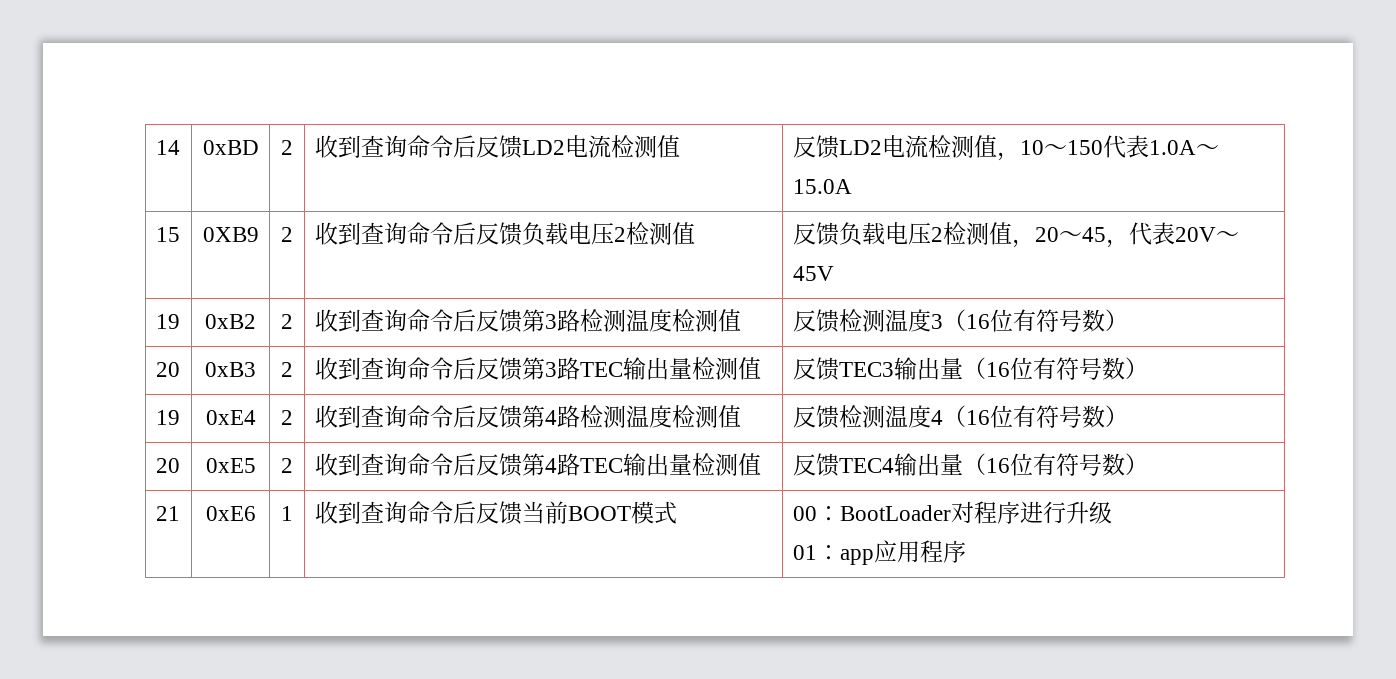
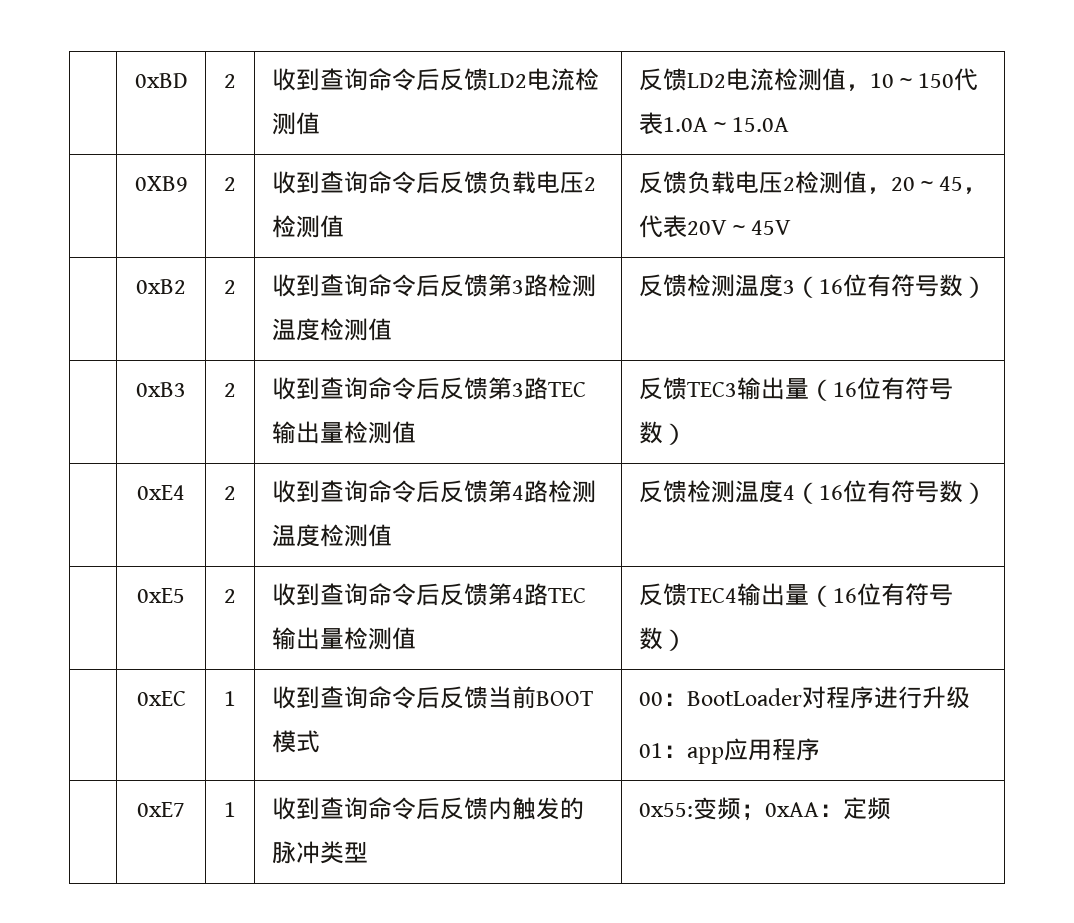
- 14 | 0xBD | 2 | 收到查询命令后反馈LD2电流检测值 | 反馈LD2电流检测值，10～150代表1.0A～15.0A
+ | 0xBD | 2 | 收到查询命令后反馈LD2电流检测值 | 反馈LD2电流检测值，10～150代表1.0A～15.0A
- 15 | 0XB9 | 2 | 收到查询命令后反馈负载电压2检测值 | 反馈负载电压2检测值，20～45，代表20V～45V
+ | 0XB9 | 2 | 收到查询命令后反馈负载电压2检测值 | 反馈负载电压2检测值，20～45，代表20V～45V
- 19 | 0xB2 | 2 | 收到查询命令后反馈第3路检测温度检测值 | 反馈检测温度3（16位有符号数）
+ | 0xB2 | 2 | 收到查询命令后反馈第3路检测温度检测值 | 反馈检测温度3（16位有符号数）
- 20 | 0xB3 | 2 | 收到查询命令后反馈第3路TEC输出量检测值 | 反馈TEC3输出量（16位有符号数）
+ | 0xB3 | 2 | 收到查询命令后反馈第3路TEC输出量检测值 | 反馈TEC3输出量（16位有符号数）
- 19 | 0xE4 | 2 | 收到查询命令后反馈第4路检测温度检测值 | 反馈检测温度4（16位有符号数）
+ | 0xE4 | 2 | 收到查询命令后反馈第4路检测温度检测值 | 反馈检测温度4（16位有符号数）
- 20 | 0xE5 | 2 | 收到查询命令后反馈第4路TEC输出量检测值 | 反馈TEC4输出量（16位有符号数）
+ | 0xE5 | 2 | 收到查询命令后反馈第4路TEC输出量检测值 | 反馈TEC4输出量（16位有符号数）
- 21 | 0xE6 | 1 | 收到查询命令后反馈当前BOOT模式 | 00：BootLoader对程序进行升级
+ | 0xEC | 1 | 收到查询命令后反馈当前BOOT模式 | 00：BootLoader对程序进行升级
+ | 0xE7 | 1 | 收到查询命令后反馈内触发的脉冲类型 | 0x55:变频；0xAA：定频

